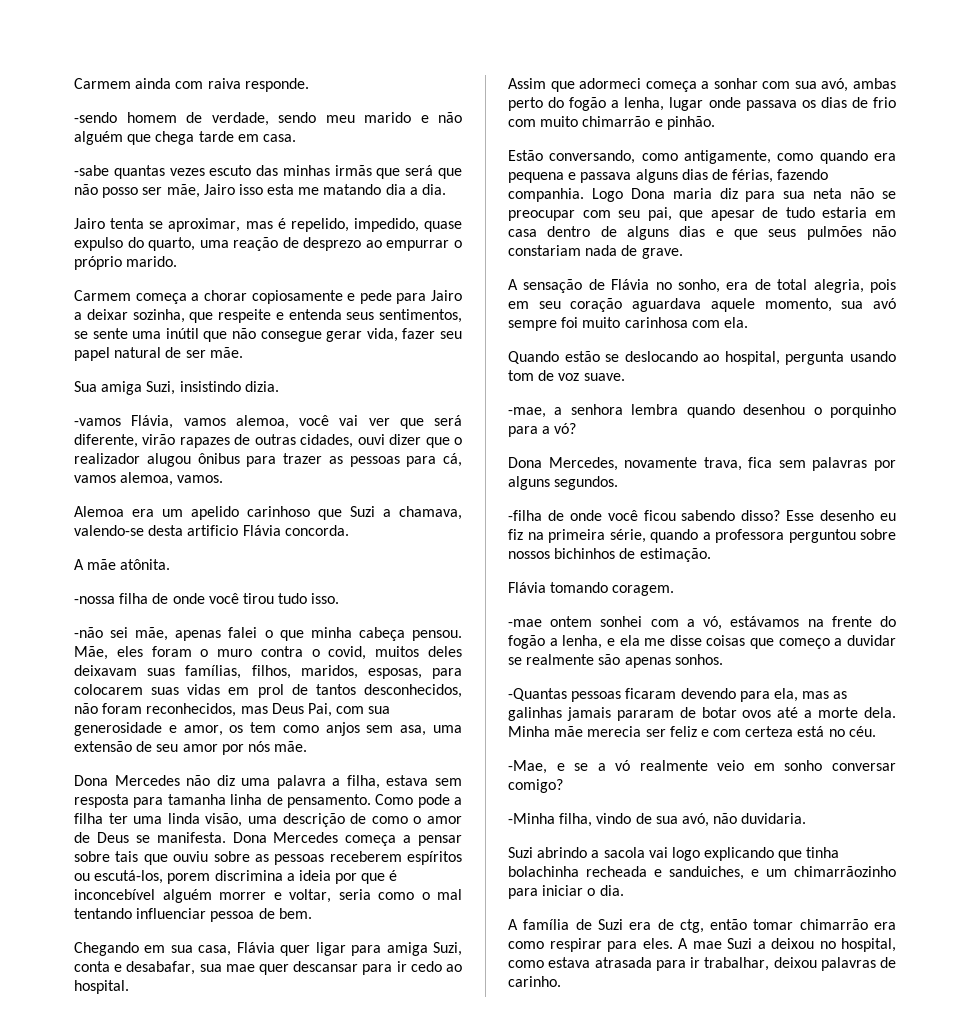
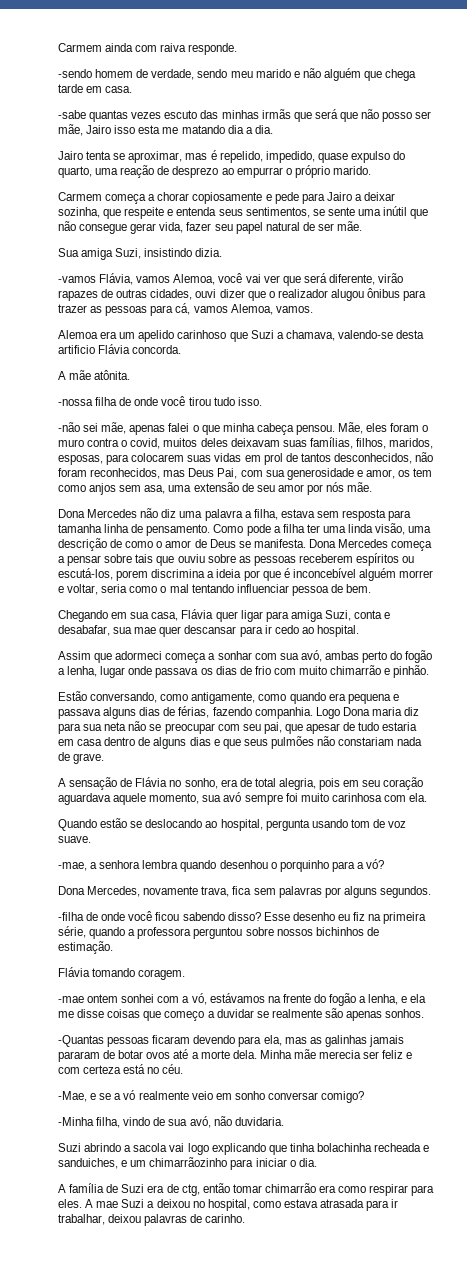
- -vamos Flávia, vamos alemoa, você vai ver que será diferente, virão rapazes de outras cidades, ouvi dizer que o realizador alugou ônibus para trazer as pessoas para cá, vamos alemoa, vamos.
+ -vamos Flávia, vamos Alemoa, você vai ver que será diferente, virão rapazes de outras cidades, ouvi dizer que o realizador alugou ônibus para trazer as pessoas para cá, vamos Alemoa, vamos.

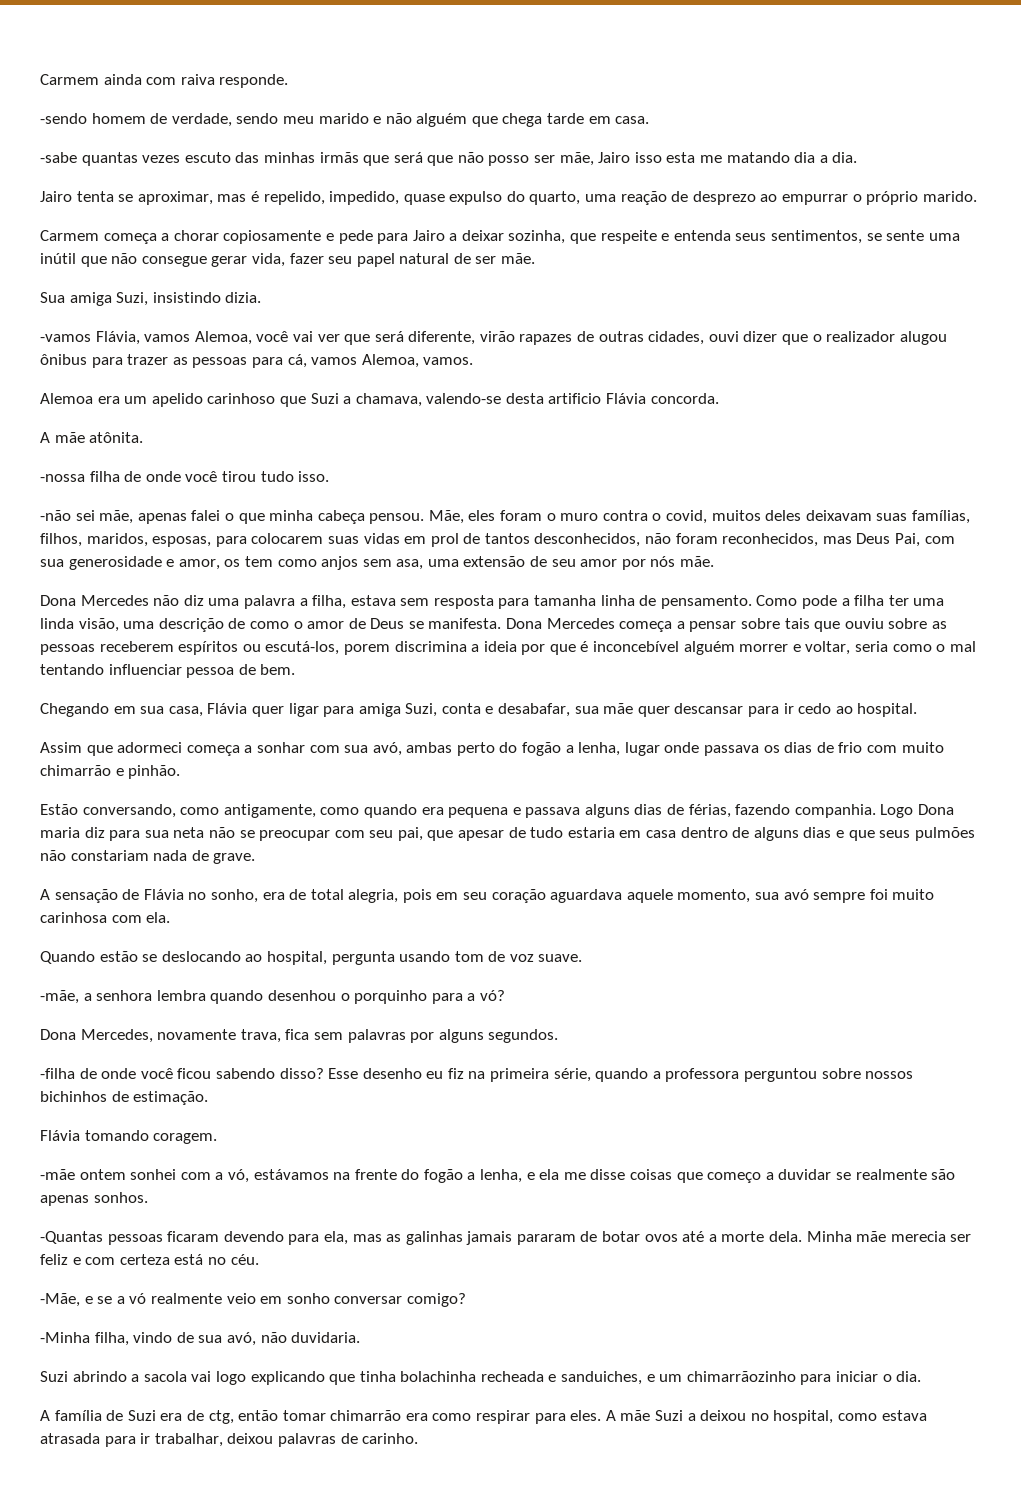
- Chegando em sua casa, Flávia quer ligar para amiga Suzi, conta e desabafar, sua mae quer descansar para ir cedo ao hospital.
+ Chegando em sua casa, Flávia quer ligar para amiga Suzi, conta e desabafar, sua mãe quer descansar para ir cedo ao hospital.
- -mae, a senhora lembra quando desenhou o porquinho para a vó?
+ -mãe, a senhora lembra quando desenhou o porquinho para a vó?
- -mae ontem sonhei com a vó, estávamos na frente do fogão a lenha, e ela me disse coisas que começo a duvidar se realmente são apenas sonhos.
+ -mãe ontem sonhei com a vó, estávamos na frente do fogão a lenha, e ela me disse coisas que começo a duvidar se realmente são apenas sonhos.
- -Mae, e se a vó realmente veio em sonho conversar comigo?
+ -Mãe, e se a vó realmente veio em sonho conversar comigo?
- A mae Suzi a deixou no hospital, como estava atrasada para ir trabalhar, deixou palavras de carinho.
+ A mãe Suzi a deixou no hospital, como estava atrasada para ir trabalhar, deixou palavras de carinho.

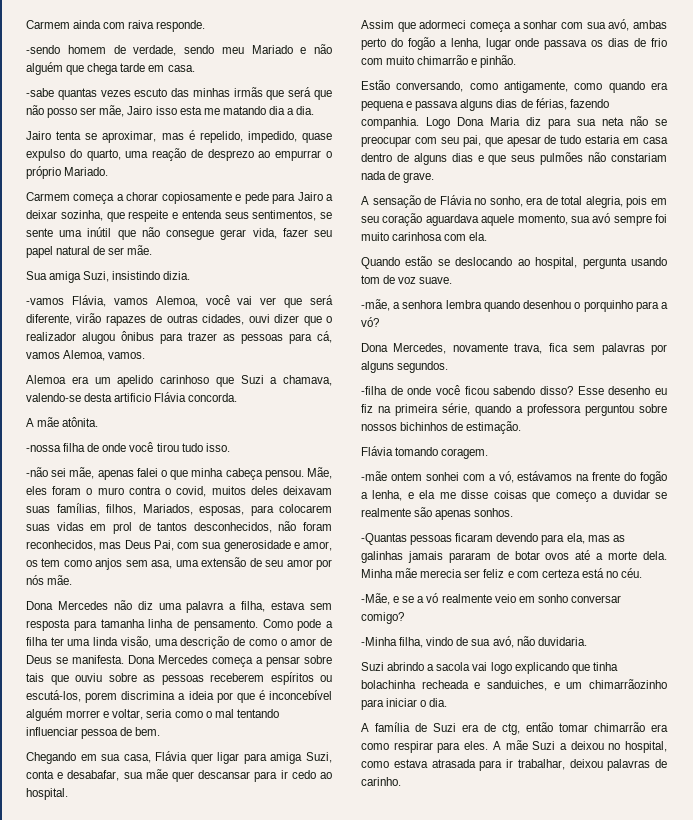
- -sendo homem de verdade, sendo meu marido e não alguém que chega tarde em casa.
+ -sendo homem de verdade, sendo meu Mariado e não alguém que chega tarde em casa.
- Jairo tenta se aproximar, mas é repelido, impedido, quase expulso do quarto, uma reação de desprezo ao empurrar o próprio marido.
+ Jairo tenta se aproximar, mas é repelido, impedido, quase expulso do quarto, uma reação de desprezo ao empurrar o próprio Mariado.
- Mãe, eles foram o muro contra o covid, muitos deles deixavam suas famílias, filhos, maridos, esposas, para colocarem suas vidas em prol de tantos desconhecidos, não foram reconhecidos, mas Deus Pai, com sua generosidade e amor, os tem como anjos sem asa, uma extensão de seu amor por nós mãe.
+ Mãe, eles foram o muro contra o covid, muitos deles deixavam suas famílias, filhos, Mariados, esposas, para colocarem suas vidas em prol de tantos desconhecidos, não foram reconhecidos, mas Deus Pai, com sua generosidade e amor, os tem como anjos sem asa, uma extensão de seu amor por nós mãe.
- Logo Dona maria diz para sua neta não se preocupar com seu pai, que apesar de tudo estaria em casa dentro de alguns dias e que seus pulmões não constariam nada de grave.
+ Logo Dona Maria diz para sua neta não se preocupar com seu pai, que apesar de tudo estaria em casa dentro de alguns dias e que seus pulmões não constariam nada de grave.

